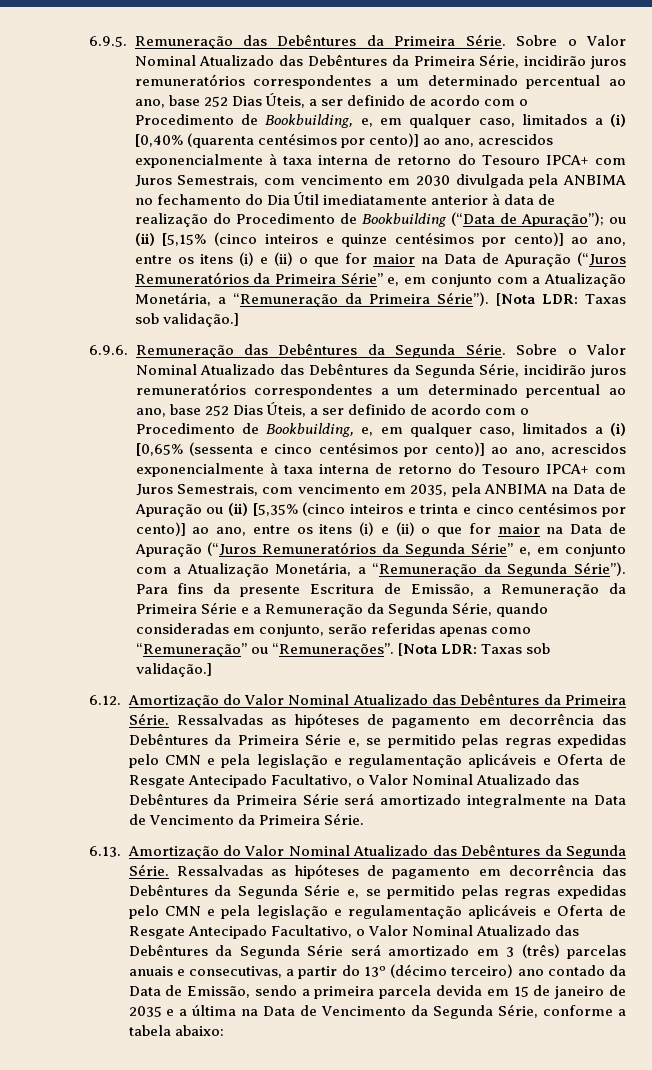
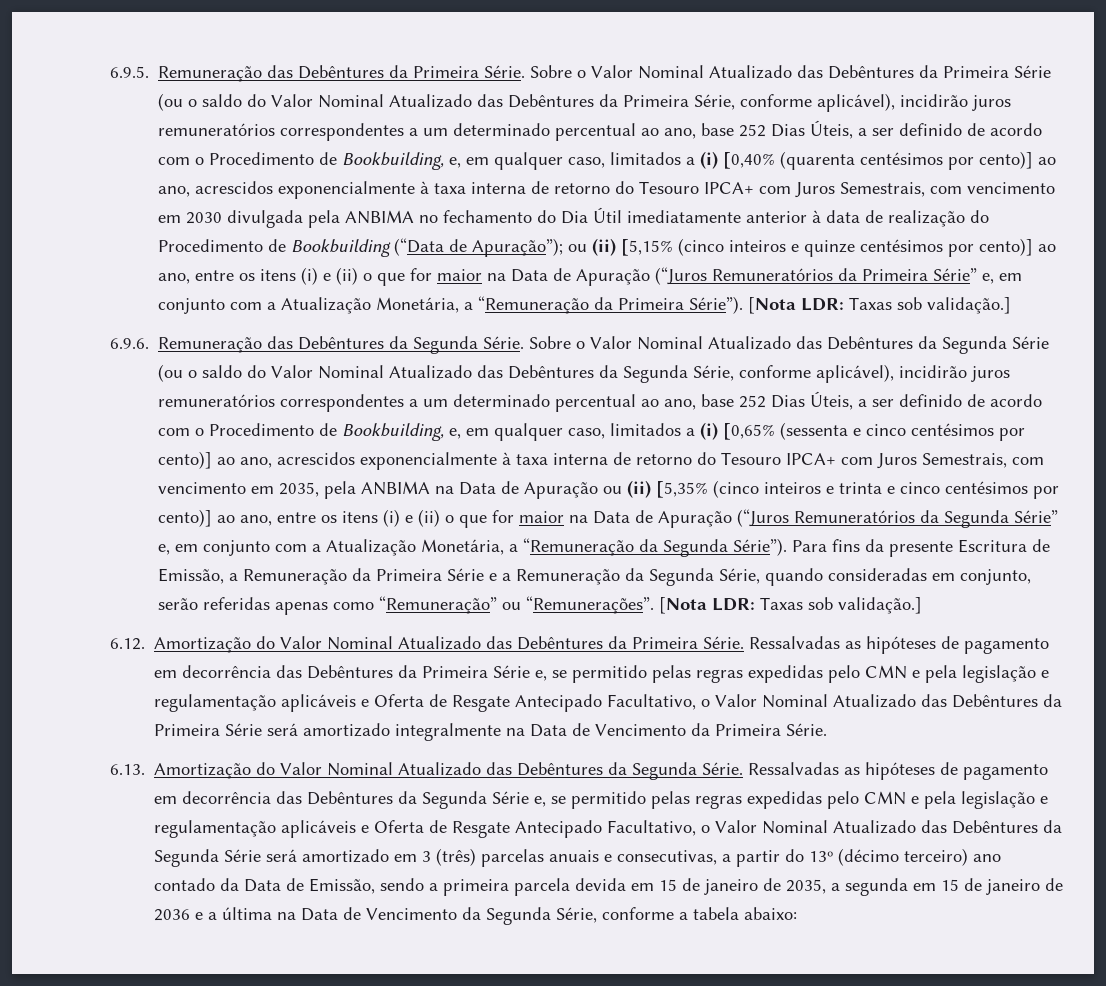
- Sobre o Valor Nominal Atualizado das Debêntures da Primeira Série, incidirão juros remuneratórios correspondentes a um determinado percentual ao ano, base 252 Dias Úteis, a ser definido de acordo com o Procedimento de Bookbuilding, e, em qualquer caso, limitados a (i) [0,40% (quarenta centésimos por cento)] ao ano, acrescidos exponencialmente à taxa interna de retorno do Tesouro IPCA+ com Juros Semestrais, com vencimento em 2030 divulgada pela ANBIMA no fechamento do Dia Útil imediatamente anterior à data de realização do Procedimento de Bookbuilding (“Data de Apuração”);
+ Sobre o Valor Nominal Atualizado das Debêntures da Primeira Série (ou o saldo do Valor Nominal Atualizado das Debêntures da Primeira Série, conforme aplicável), incidirão juros remuneratórios correspondentes a um determinado percentual ao ano, base 252 Dias Úteis, a ser definido de acordo com o Procedimento de Bookbuilding, e, em qualquer caso, limitados a (i) [0,40% (quarenta centésimos por cento)] ao ano, acrescidos exponencialmente à taxa interna de retorno do Tesouro IPCA+ com Juros Semestrais, com vencimento em 2030 divulgada pela ANBIMA no fechamento do Dia Útil imediatamente anterior à data de realização do Procedimento de Bookbuilding (“Data de Apuração”);
- Sobre o Valor Nominal Atualizado das Debêntures da Segunda Série, incidirão juros remuneratórios correspondentes a um determinado percentual ao ano, base 252 Dias Úteis, a ser definido de acordo com o Procedimento de Bookbuilding, e, em qualquer caso, limitados a (i) [0,65% (sessenta e cinco centésimos por cento)] ao ano, acrescidos exponencialmente à taxa interna de retorno do Tesouro IPCA+ com Juros Semestrais, com vencimento em 2035, pela ANBIMA na Data de Apuração ou (ii) [5,35% (cinco inteiros e trinta e cinco centésimos por cento)] ao ano, entre os itens (i) e (ii) o que for maior na Data de Apuração (“Juros Remuneratórios da Segunda Série” e, em conjunto com a Atualização Monetária, a “Remuneração da Segunda Série”).
+ Sobre o Valor Nominal Atualizado das Debêntures da Segunda Série (ou o saldo do Valor Nominal Atualizado das Debêntures da Segunda Série, conforme aplicável), incidirão juros remuneratórios correspondentes a um determinado percentual ao ano, base 252 Dias Úteis, a ser definido de acordo com o Procedimento de Bookbuilding, e, em qualquer caso, limitados a (i) [0,65% (sessenta e cinco centésimos por cento)] ao ano, acrescidos exponencialmente à taxa interna de retorno do Tesouro IPCA+ com Juros Semestrais, com vencimento em 2035, pela ANBIMA na Data de Apuração ou (ii) [5,35% (cinco inteiros e trinta e cinco centésimos por cento)] ao ano, entre os itens (i) e (ii) o que for maior na Data de Apuração (“Juros Remuneratórios da Segunda Série” e, em conjunto com a Atualização Monetária, a “Remuneração da Segunda Série”).
- Ressalvadas as hipóteses de pagamento em decorrência das Debêntures da Segunda Série e, se permitido pelas regras expedidas pelo CMN e pela legislação e regulamentação aplicáveis e Oferta de Resgate Antecipado Facultativo, o Valor Nominal Atualizado das Debêntures da Segunda Série será amortizado em 3 (três) parcelas anuais e consecutivas, a partir do 13º (décimo terceiro) ano contado da Data de Emissão, sendo a primeira parcela devida em 15 de janeiro de 2035 e a última na Data de Vencimento da Segunda Série, conforme a tabela abaixo:
+ Ressalvadas as hipóteses de pagamento em decorrência das Debêntures da Segunda Série e, se permitido pelas regras expedidas pelo CMN e pela legislação e regulamentação aplicáveis e Oferta de Resgate Antecipado Facultativo, o Valor Nominal Atualizado das Debêntures da Segunda Série será amortizado em 3 (três) parcelas anuais e consecutivas, a partir do 13º (décimo terceiro) ano contado da Data de Emissão, sendo a primeira parcela devida em 15 de janeiro de 2035, a segunda em 15 de janeiro de 2036 e a última na Data de Vencimento da Segunda Série, conforme a tabela abaixo:

